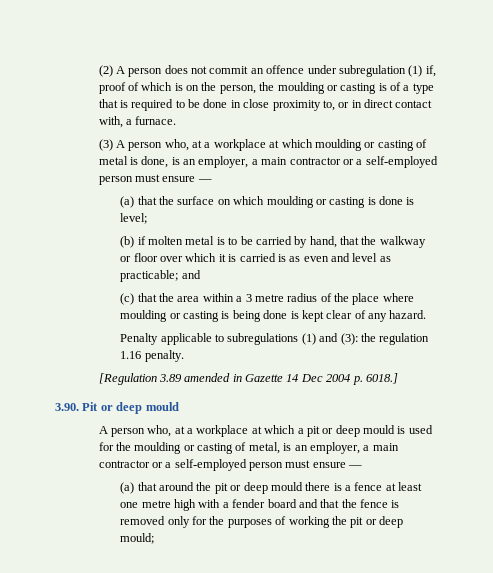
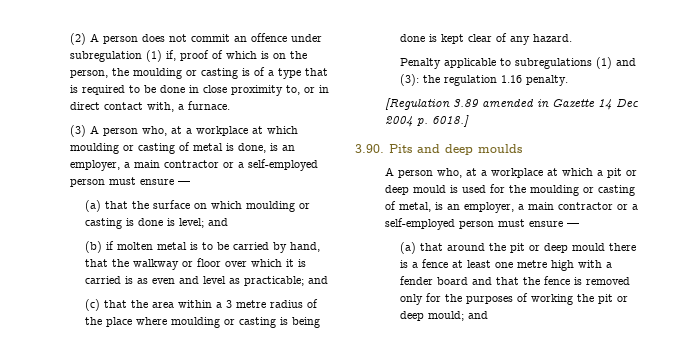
- (a) that the surface on which moulding or casting is done is level;
+ (a) that the surface on which moulding or casting is done is level; and
- 3.90. Pit or deep mould
+ 3.90. Pits and deep moulds
- (a) that around the pit or deep mould there is a fence at least one metre high with a fender board and that the fence is removed only for the purposes of working the pit or deep mould;
+ (a) that around the pit or deep mould there is a fence at least one metre high with a fender board and that the fence is removed only for the purposes of working the pit or deep mould; and

